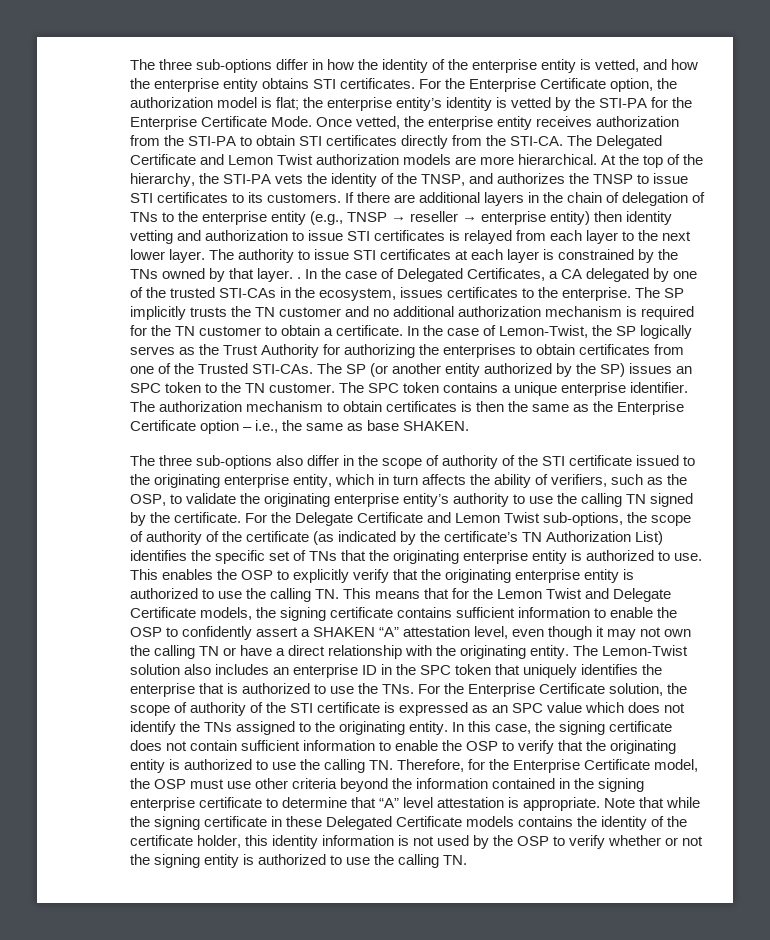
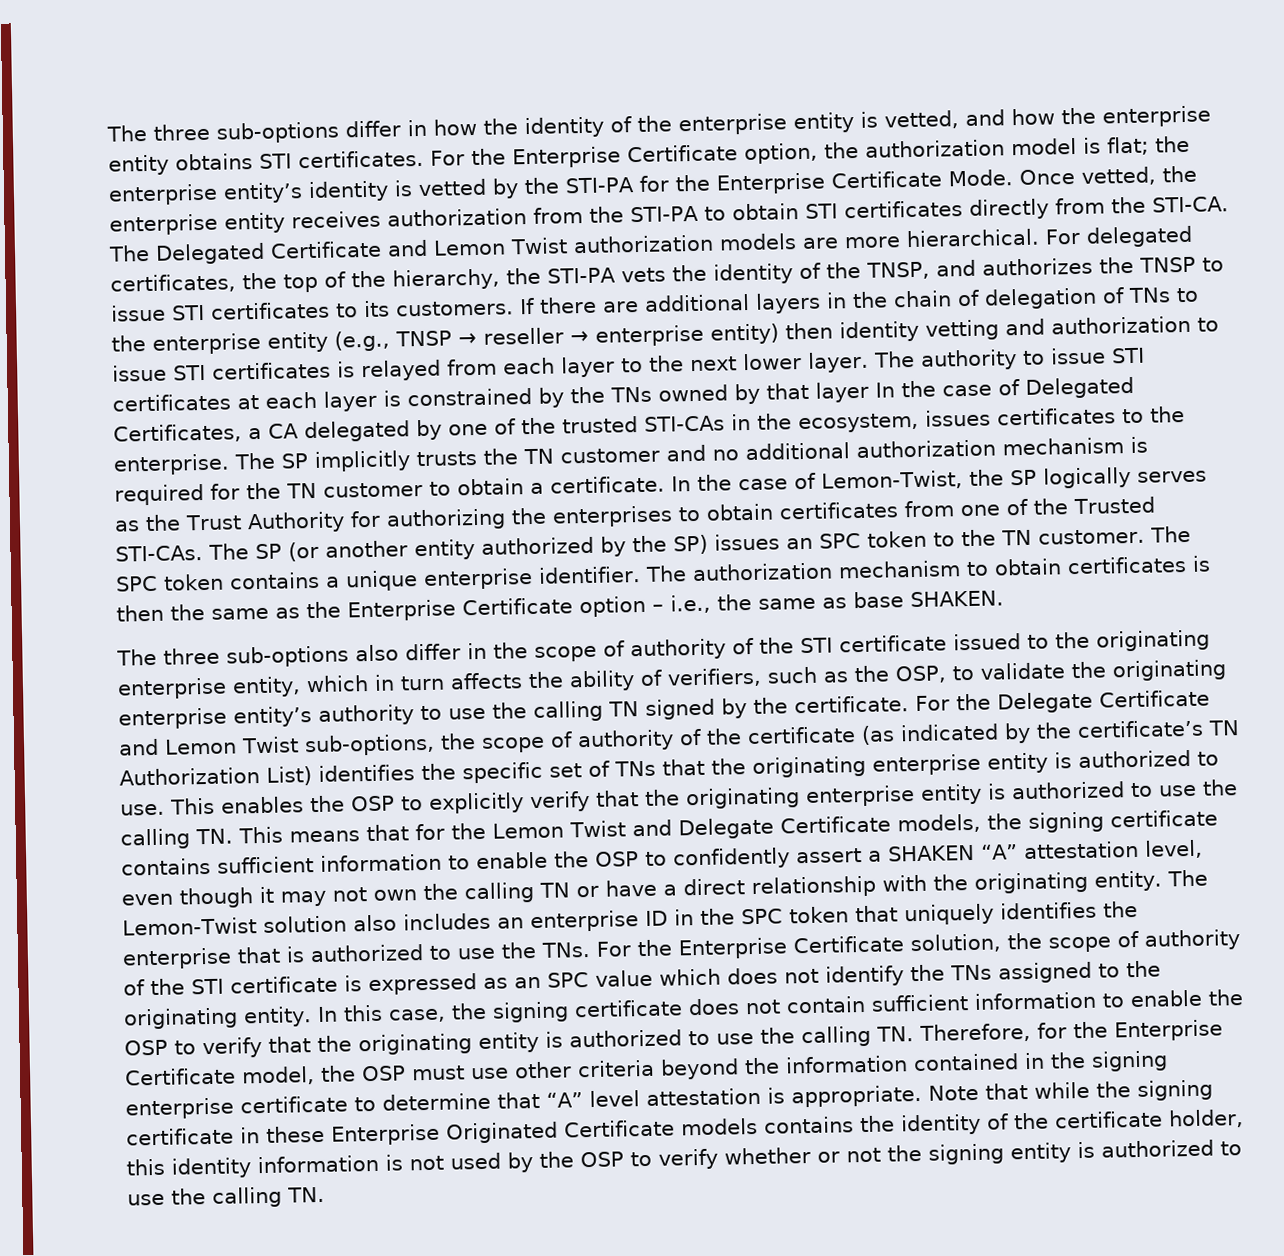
- At the top of the hierarchy, the STI-PA vets the identity of the TNSP, and authorizes the TNSP to issue STI certificates to its customers.
+ For delegated certificates, the top of the hierarchy, the STI-PA vets the identity of the TNSP, and authorizes the TNSP to issue STI certificates to its customers.
- The authority to issue STI certificates at each layer is constrained by the TNs owned by that layer. . In the case of Delegated Certificates, a CA delegated by one of the trusted STI-CAs in the ecosystem, issues certificates to the enterprise.
+ The authority to issue STI certificates at each layer is constrained by the TNs owned by that layer In the case of Delegated Certificates, a CA delegated by one of the trusted STI-CAs in the ecosystem, issues certificates to the enterprise.
- Note that while the signing certificate in these Delegated Certificate models contains the identity of the certificate holder, this identity information is not used by the OSP to verify whether or not the signing entity is authorized to use the calling TN.
+ Note that while the signing certificate in these Enterprise Originated Certificate models contains the identity of the certificate holder, this identity information is not used by the OSP to verify whether or not the signing entity is authorized to use the calling TN.

